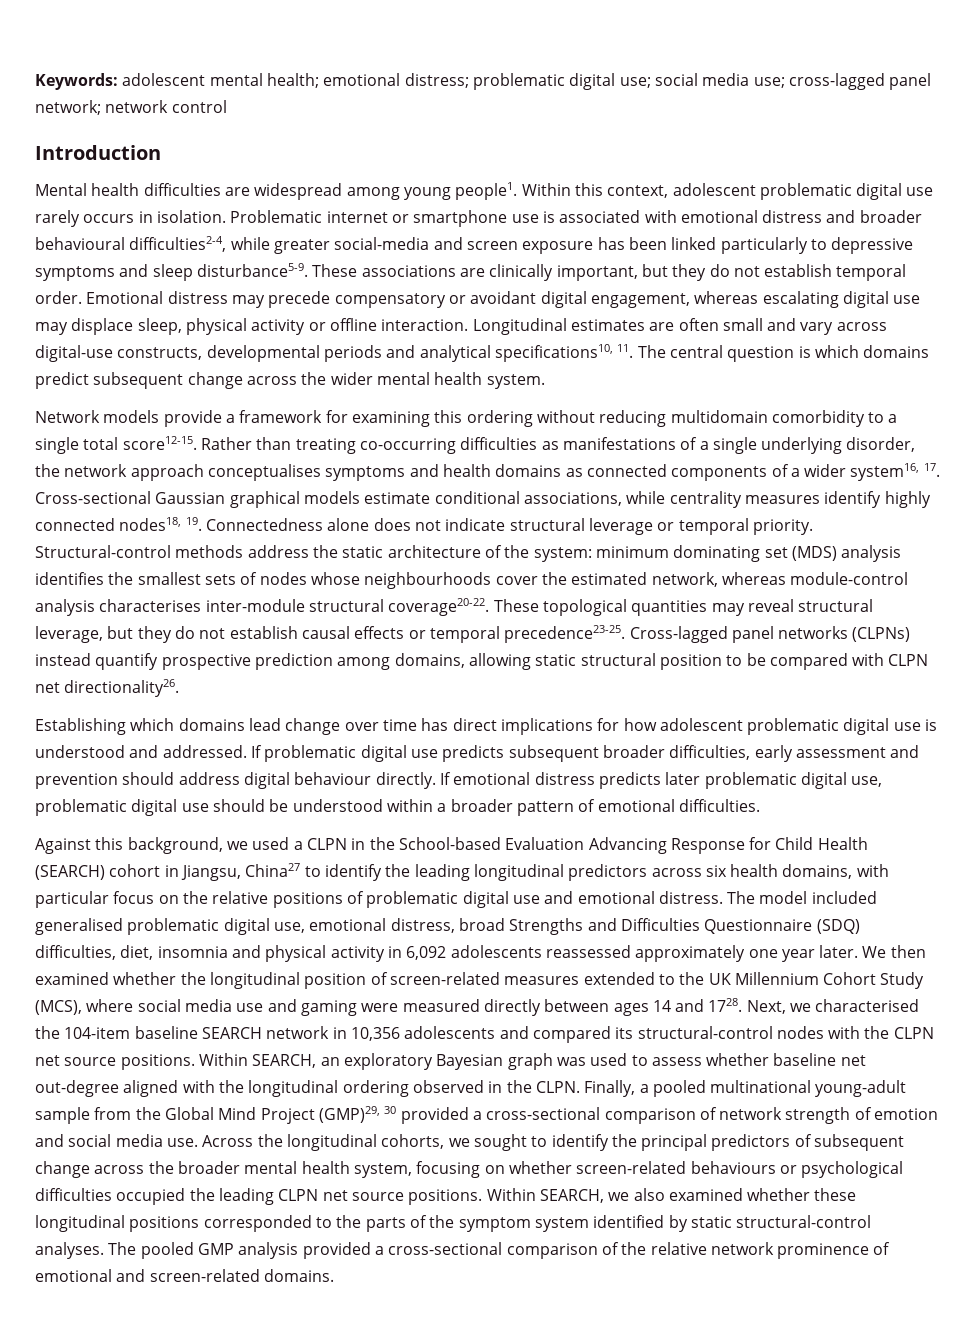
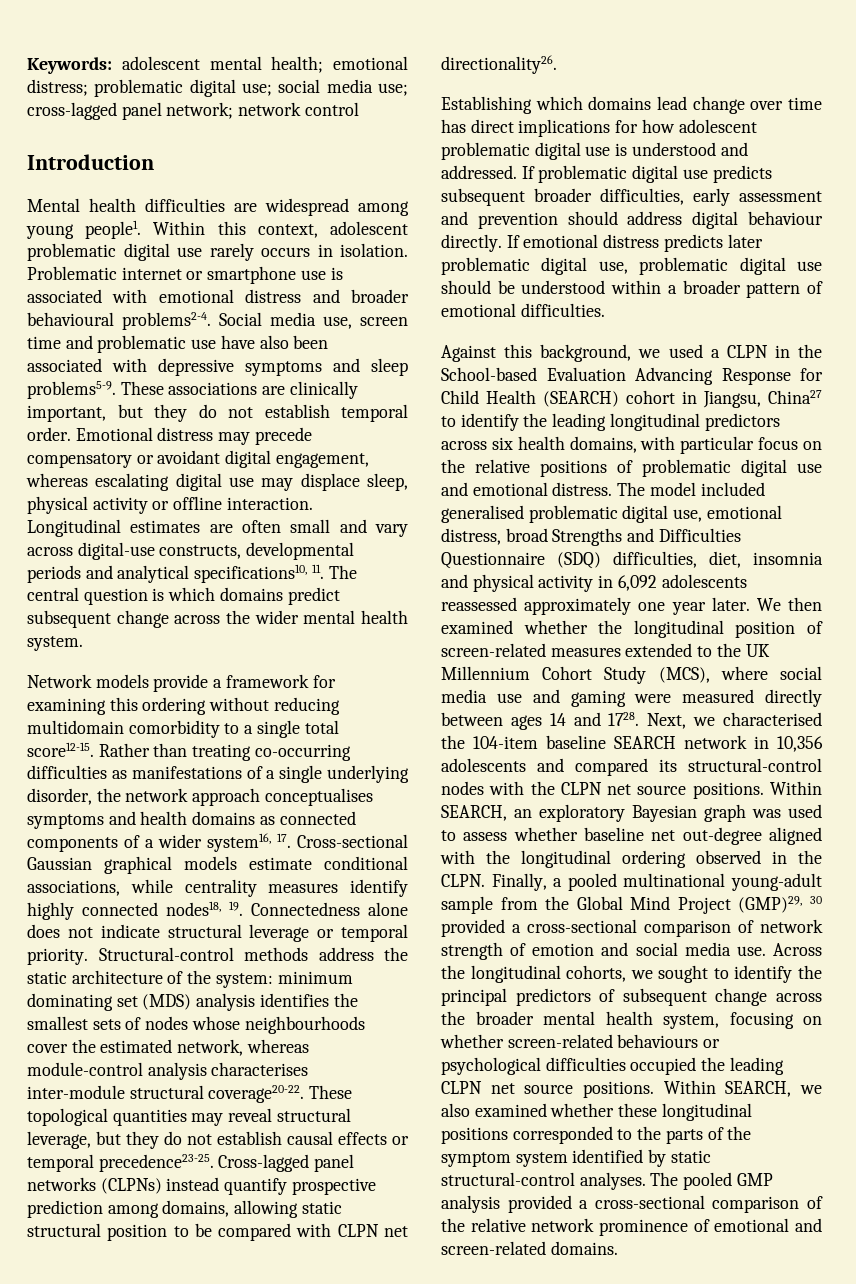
- Problematic internet or smartphone use is associated with emotional distress and broader behavioural difficulties2-4, while greater social-media and screen exposure has been linked particularly to depressive symptoms and sleep disturbance5-9.
+ Problematic internet or smartphone use is associated with emotional distress and broader behavioural problems2-4. Social media use, screen time and problematic use have also been associated with depressive symptoms and sleep problems5-9.

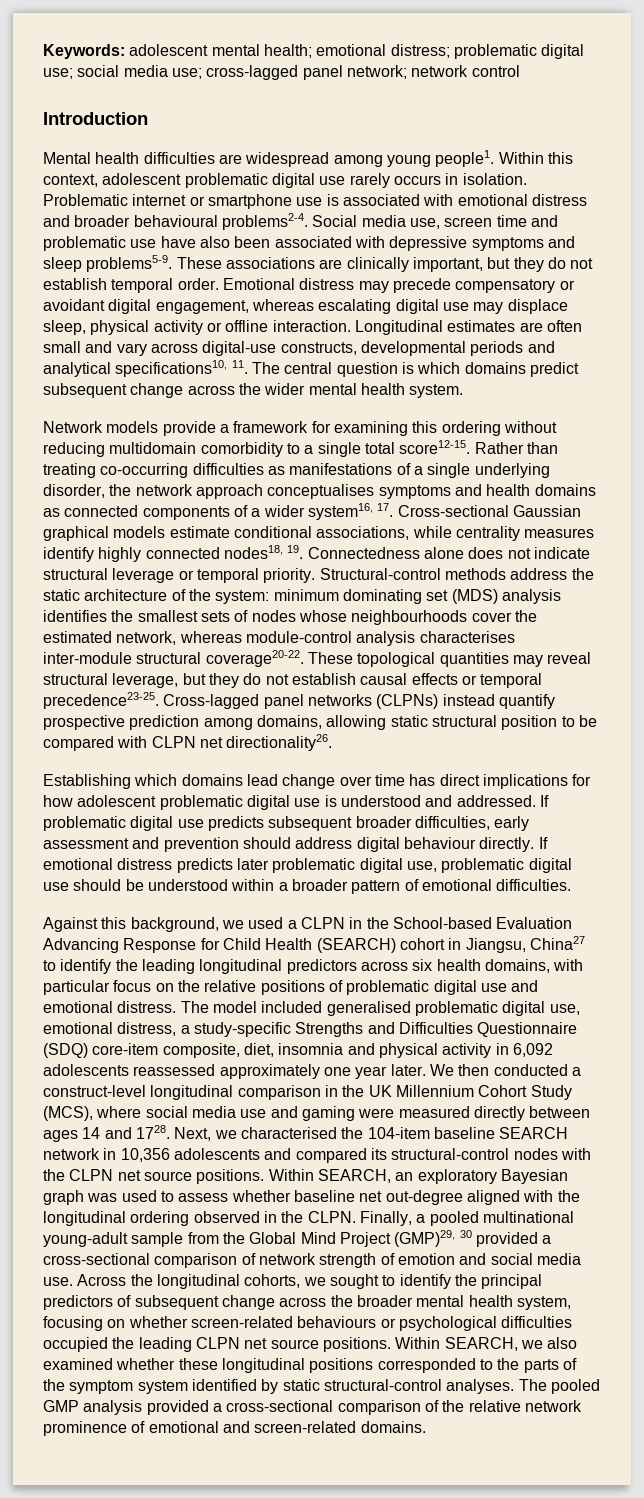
- The model included generalised problematic digital use, emotional distress, broad Strengths and Difficulties Questionnaire (SDQ) difficulties, diet, insomnia and physical activity in 6,092 adolescents reassessed approximately one year later.
+ The model included generalised problematic digital use, emotional distress, a study-specific Strengths and Difficulties Questionnaire (SDQ) core-item composite, diet, insomnia and physical activity in 6,092 adolescents reassessed approximately one year later.
- We then examined whether the longitudinal position of screen-related measures extended to the UK Millennium Cohort Study (MCS), where social media use and gaming were measured directly between ages 14 and 1728.
+ We then conducted a construct-level longitudinal comparison in the UK Millennium Cohort Study (MCS), where social media use and gaming were measured directly between ages 14 and 1728.

